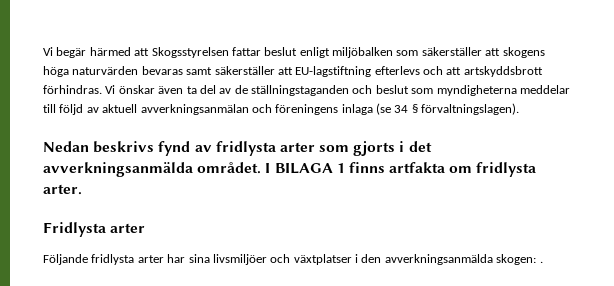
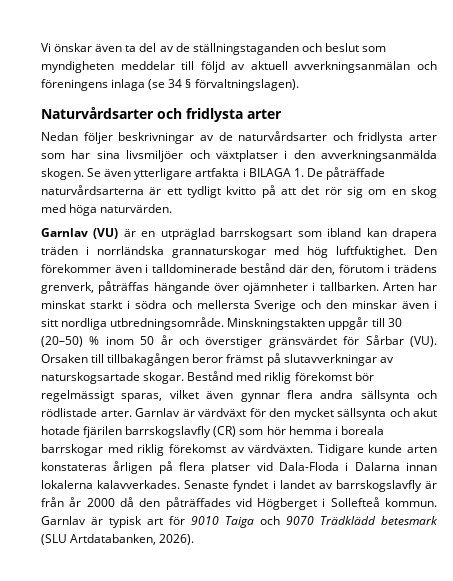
- Vi begär härmed att Skogsstyrelsen fattar beslut enligt miljöbalken som säkerställer att skogens höga naturvärden bevaras samt säkerställer att EU-lagstiftning efterlevs och att artskyddsbrott förhindras. Vi önskar även ta del av de ställningstaganden och beslut som myndigheterna meddelar till följd av aktuell avverkningsanmälan och föreningens inlaga (se 34 § förvaltningslagen).
+ Vi önskar även ta del av de ställningstaganden och beslut som myndigheten meddelar till följd av aktuell avverkningsanmälan och föreningens inlaga (se 34 § förvaltningslagen).
- Nedan beskrivs fynd av fridlysta arter som gjorts i det avverkningsanmälda området. I BILAGA 1 finns artfakta om fridlysta arter.
- Fridlysta arter
- Följande fridlysta arter har sina livsmiljöer och växtplatser i den avverkningsanmälda skogen: .
+ Naturvårdsarter och fridlysta arter
+ Nedan följer beskrivningar av de naturvårdsarter och fridlysta arter som har sina livsmiljöer och växtplatser i den avverkningsanmälda skogen. Se även ytterligare artfakta i BILAGA 1. De påträffade naturvårdsarterna är ett tydligt kvitto på att det rör sig om en skog med höga naturvärden.
+ Garnlav (VU) är en utpräglad barrskogsart som ibland kan drapera träden i norrländska grannaturskogar med hög luftfuktighet. Den förekommer även i talldominerade bestånd där den, förutom i trädens grenverk, påträffas hängande över ojämnheter i tallbarken. Arten har minskat starkt i södra och mellersta Sverige och den minskar även i sitt nordliga utbredningsområde. Minskningstakten uppgår till 30 (20–50) % inom 50 år och överstiger gränsvärdet för Sårbar (VU). Orsaken till tillbakagången beror främst på slutavverkningar av naturskogsartade skogar. Bestånd med riklig förekomst bör regelmässigt sparas, vilket även gynnar flera andra sällsynta och rödlistade arter. Garnlav är värdväxt för den mycket sällsynta och akut hotade fjärilen barrskogslavfly (CR) som hör hemma i boreala barrskogar med riklig förekomst av värdväxten. Tidigare kunde arten konstateras årligen på flera platser vid Dala-Floda i Dalarna innan lokalerna kalavverkades. Senaste fyndet i landet av barrskogslavfly är från år 2000 då den påträffades vid Högberget i Sollefteå kommun. Garnlav är typisk art för 9010 Taiga och 9070 Trädklädd betesmark (SLU Artdatabanken, 2026).

